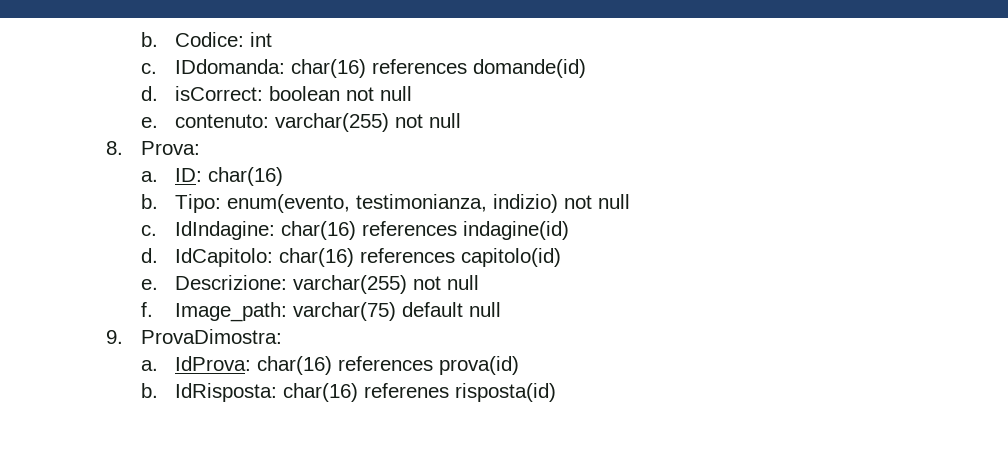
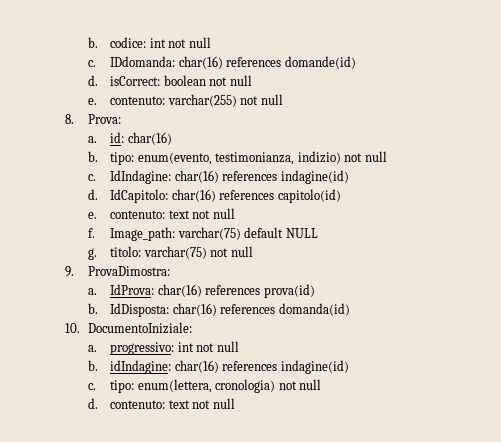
- b. Codice: int
+ b. codice: int not null
- a. ID: char(16)
+ a. id: char(16)
- b. Tipo: enum(evento, testimonianza, indizio) not null
+ b. tipo: enum(evento, testimonianza, indizio) not null
- e. Descrizione: varchar(255) not null
+ e. contenuto: text not null
- Image_path: varchar(75) default null
+ Image_path: varchar(75) default NULL
+ g. titolo: varchar(75) not null
- IdRisposta: char(16) referenes risposta(id)
+ IdDisposta: char(16) references domanda(id)
+ 10. DocumentoIniziale:
+ a. progressivo: int not null
+ b. idIndagine: char(16) references indagine(id)
+ c. tipo: enum(lettera, cronologia) not null
+ d. contenuto: text not null

